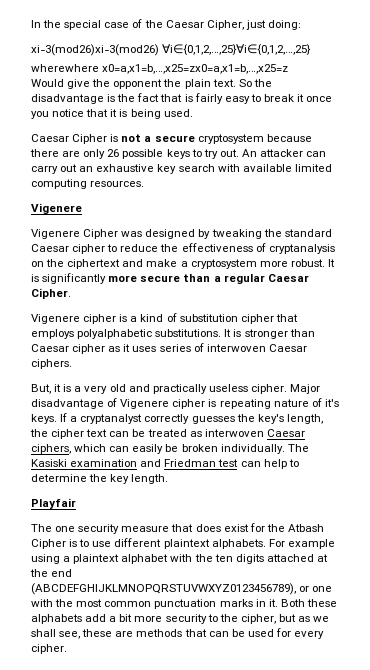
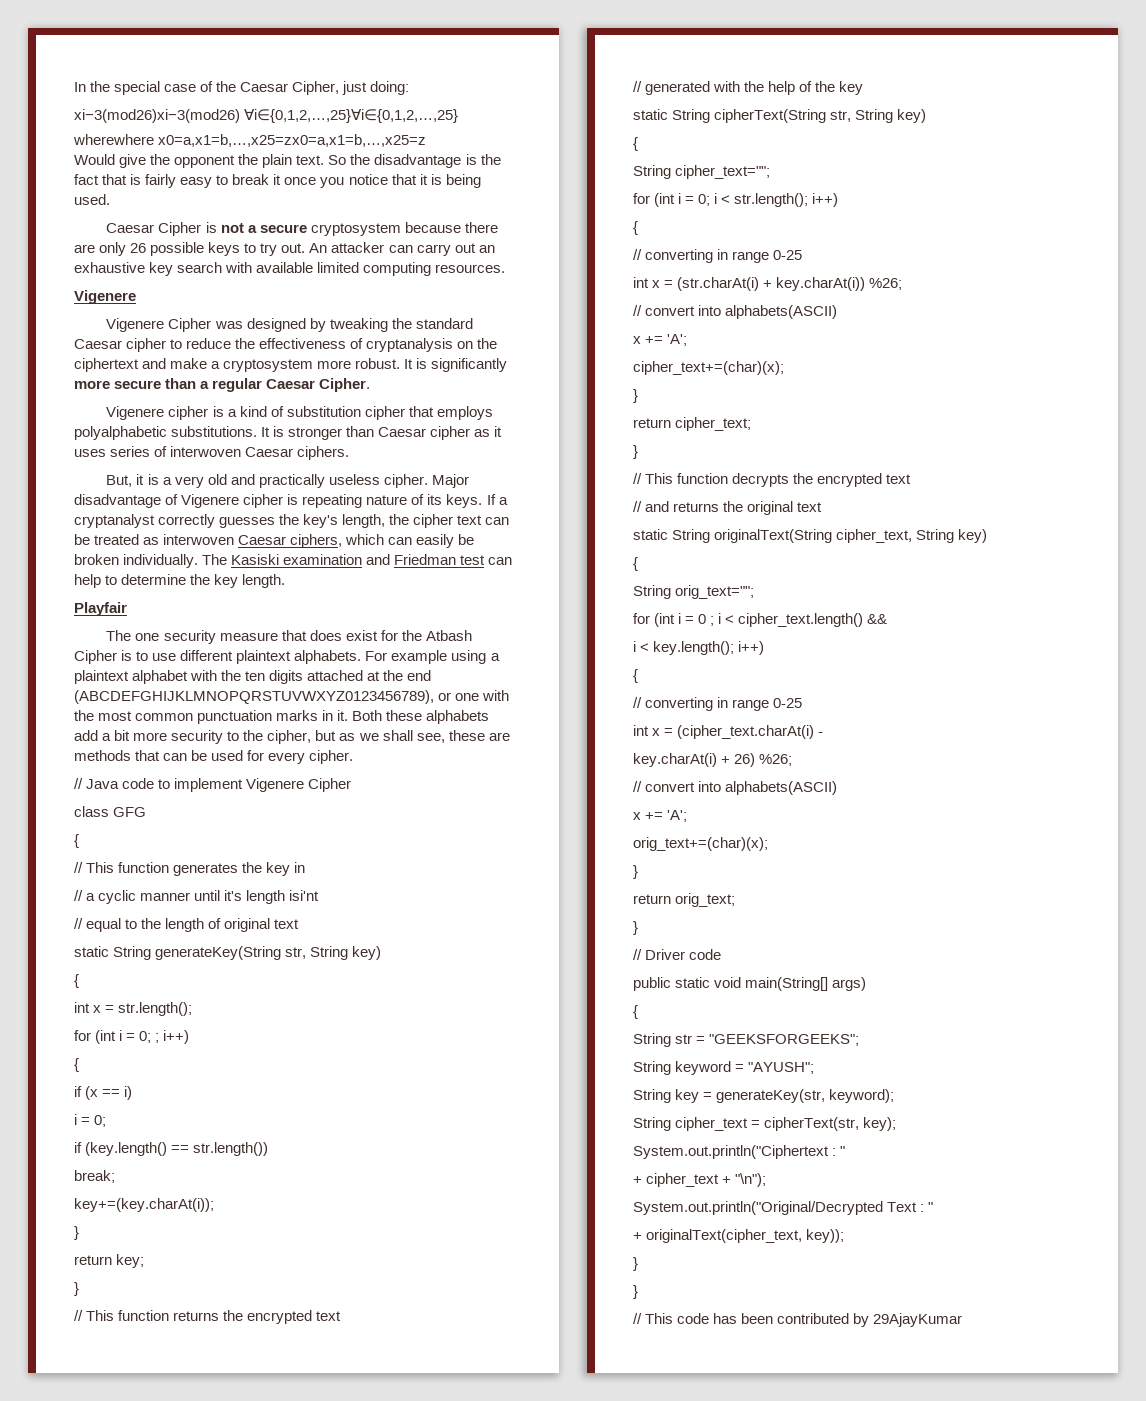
- Major disadvantage of Vigenere cipher is repeating nature of it's keys.
+ Major disadvantage of Vigenere cipher is repeating nature of its keys.
+ // Java code to implement Vigenere Cipher
+ class GFG
+ {
+ // This function generates the key in
+ // a cyclic manner until it's length isi'nt
+ // equal to the length of original text
+ static String generateKey(String str, String key)
+ {
+ int x = str.length();
+ for (int i = 0; ; i++)
+ {
+ if (x == i)
+ i = 0;
+ if (key.length() == str.length())
+ break;
+ key+=(key.charAt(i));
+ }
+ return key;
+ }
+ // This function returns the encrypted text
+ // generated with the help of the key
+ static String cipherText(String str, String key)
+ {
+ String cipher_text="";
+ for (int i = 0; i < str.length(); i++)
+ {
+ // converting in range 0-25
+ int x = (str.charAt(i) + key.charAt(i)) %26;
+ // convert into alphabets(ASCII)
+ x += 'A';
+ cipher_text+=(char)(x);
+ }
+ return cipher_text;
+ }
+ // This function decrypts the encrypted text
+ // and returns the original text
+ static String originalText(String cipher_text, String key)
+ {
+ String orig_text="";
+ for (int i = 0 ; i < cipher_text.length() &&
+ i < key.length(); i++)
+ {
+ // converting in range 0-25
+ int x = (cipher_text.charAt(i) -
+ key.charAt(i) + 26) %26;
+ // convert into alphabets(ASCII)
+ x += 'A';
+ orig_text+=(char)(x);
+ }
+ return orig_text;
+ }
+ // Driver code
+ public static void main(String[] args)
+ {
+ String str = "GEEKSFORGEEKS";
+ String keyword = "AYUSH";
+ String key = generateKey(str, keyword);
+ String cipher_text = cipherText(str, key);
+ System.out.println("Ciphertext : "
+ + cipher_text + "\n");
+ System.out.println("Original/Decrypted Text : "
+ + originalText(cipher_text, key));
+ }
+ }
+ // This code has been contributed by 29AjayKumar

